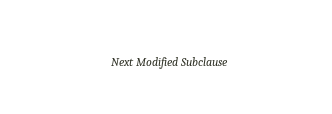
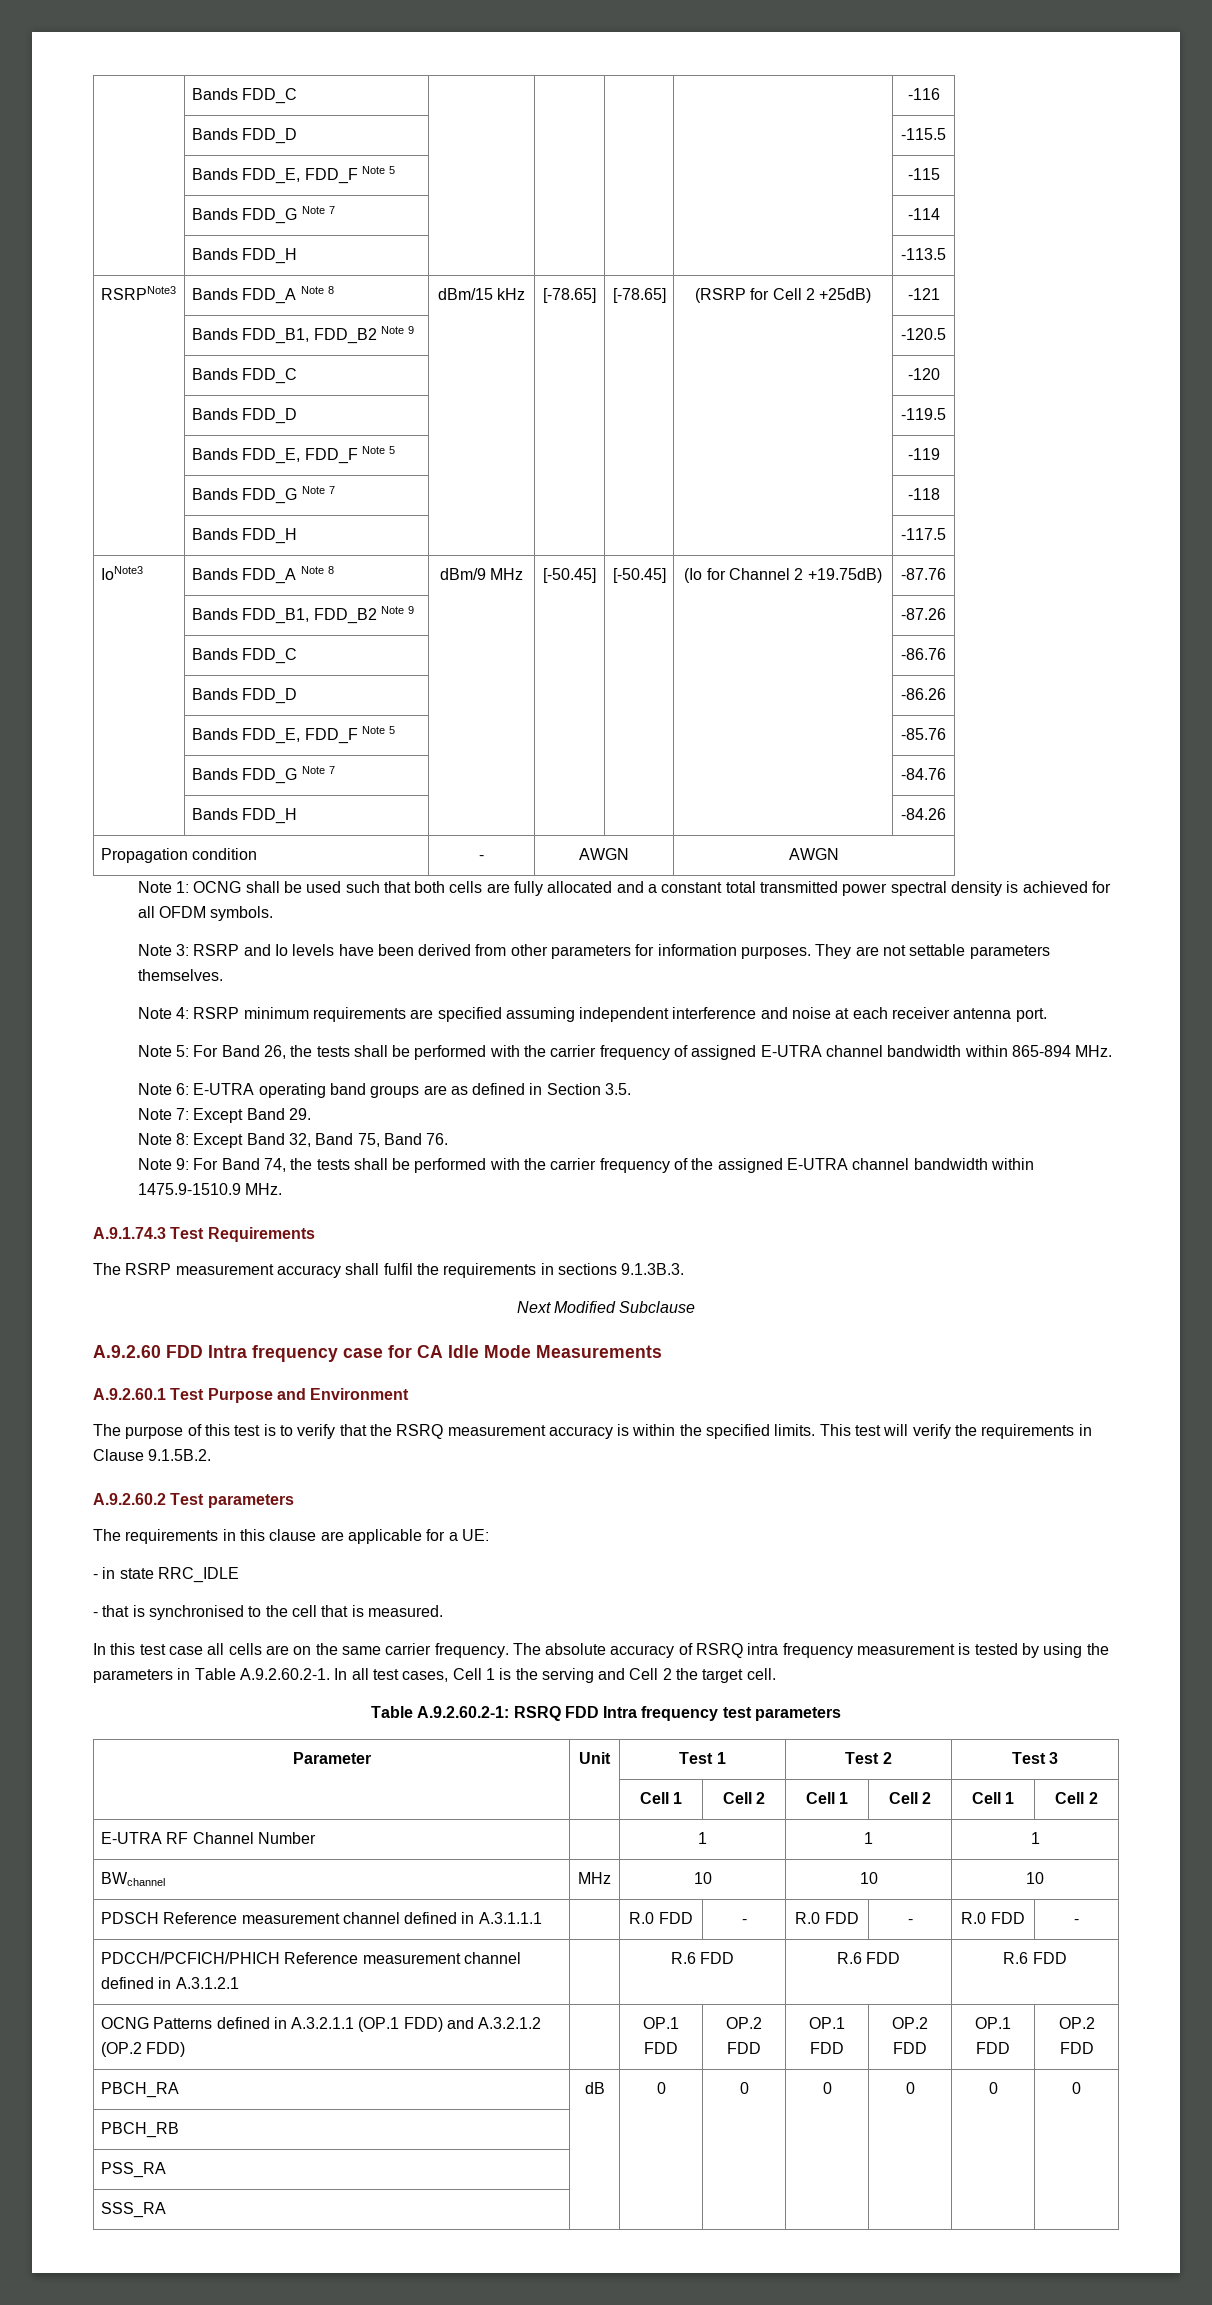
+ | Bands FDD_C | | | | | -116
+ | Bands FDD_D | | | | | -115.5
+ | Bands FDD_E, FDD_F Note 5 | | | | | -115
+ | Bands FDD_G Note 7 | | | | | -114
+ | Bands FDD_H | | | | | -113.5
+ RSRPNote3 | Bands FDD_A Note 8 | dBm/15 kHz | [-78.65] | [-78.65] | (RSRP for Cell 2 +25dB) | -121
+ | Bands FDD_B1, FDD_B2 Note 9 | | | | | -120.5
+ | Bands FDD_C | | | | | -120
+ | Bands FDD_D | | | | | -119.5
+ | Bands FDD_E, FDD_F Note 5 | | | | | -119
+ | Bands FDD_G Note 7 | | | | | -118
+ | Bands FDD_H | | | | | -117.5
+ IoNote3 | Bands FDD_A Note 8 | dBm/9 MHz | [-50.45] | [-50.45] | (Io for Channel 2 +19.75dB) | -87.76
+ | Bands FDD_B1, FDD_B2 Note 9 | | | | | -87.26
+ | Bands FDD_C | | | | | -86.76
+ | Bands FDD_D | | | | | -86.26
+ | Bands FDD_E, FDD_F Note 5 | | | | | -85.76
+ | Bands FDD_G Note 7 | | | | | -84.76
+ | Bands FDD_H | | | | | -84.26
+ Propagation condition | - | AWGN | AWGN
+ Note 1: OCNG shall be used such that both cells are fully allocated and a constant total transmitted power spectral density is achieved for all OFDM symbols.
+ Note 3: RSRP and Io levels have been derived from other parameters for information purposes. They are not settable parameters themselves.
+ Note 4: RSRP minimum requirements are specified assuming independent interference and noise at each receiver antenna port.
+ Note 5: For Band 26, the tests shall be performed with the carrier frequency of assigned E-UTRA channel bandwidth within 865-894 MHz.
+ Note 6: E-UTRA operating band groups are as defined in Section 3.5.
+ Note 7: Except Band 29.
+ Note 8: Except Band 32, Band 75, Band 76.
+ Note 9: For Band 74, the tests shall be performed with the carrier frequency of the assigned E-UTRA channel bandwidth within 1475.9-1510.9 MHz.
+ A.9.1.74.3 Test Requirements
+ The RSRP measurement accuracy shall fulfil the requirements in sections 9.1.3B.3.
  Next Modified Subclause
+ A.9.2.60 FDD Intra frequency case for CA Idle Mode Measurements
+ A.9.2.60.1 Test Purpose and Environment
+ The purpose of this test is to verify that the RSRQ measurement accuracy is within the specified limits. This test will verify the requirements in Clause 9.1.5B.2.
+ A.9.2.60.2 Test parameters
+ The requirements in this clause are applicable for a UE:
+ - in state RRC_IDLE
+ - that is synchronised to the cell that is measured.
+ In this test case all cells are on the same carrier frequency. The absolute accuracy of RSRQ intra frequency measurement is tested by using the parameters in Table A.9.2.60.2-1. In all test cases, Cell 1 is the serving and Cell 2 the target cell.
+ Table A.9.2.60.2-1: RSRQ FDD Intra frequency test parameters
+ Parameter | Unit | Test 1 | Test 2 | Test 3
+ | | Cell 1 | Cell 2 | Cell 1 | Cell 2 | Cell 1 | Cell 2
+ E-UTRA RF Channel Number | | 1 | 1 | 1
+ BWchannel | MHz | 10 | 10 | 10
+ PDSCH Reference measurement channel defined in A.3.1.1.1 | | R.0 FDD | - | R.0 FDD | - | R.0 FDD | -
+ PDCCH/PCFICH/PHICH Reference measurement channel defined in A.3.1.2.1 | | R.6 FDD | R.6 FDD | R.6 FDD
+ OCNG Patterns defined in A.3.2.1.1 (OP.1 FDD) and A.3.2.1.2 (OP.2 FDD) | | OP.1 FDD | OP.2 FDD | OP.1 FDD | OP.2 FDD | OP.1 FDD | OP.2 FDD
+ PBCH_RA | dB | 0 | 0 | 0 | 0 | 0 | 0
+ PBCH_RB | | | | | | |
+ PSS_RA | | | | | | |
+ SSS_RA | | | | | | |

